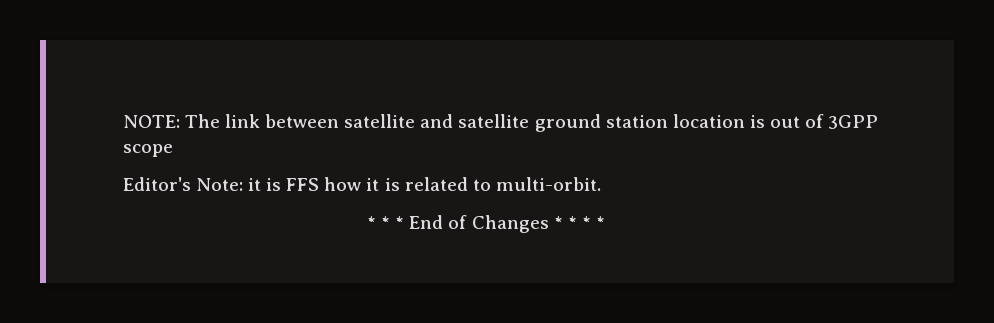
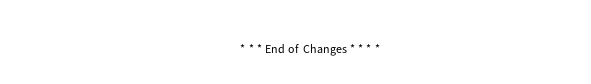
- NOTE: The link between satellite and satellite ground station location is out of 3GPP scope
- Editor's Note: it is FFS how it is related to multi-orbit.

